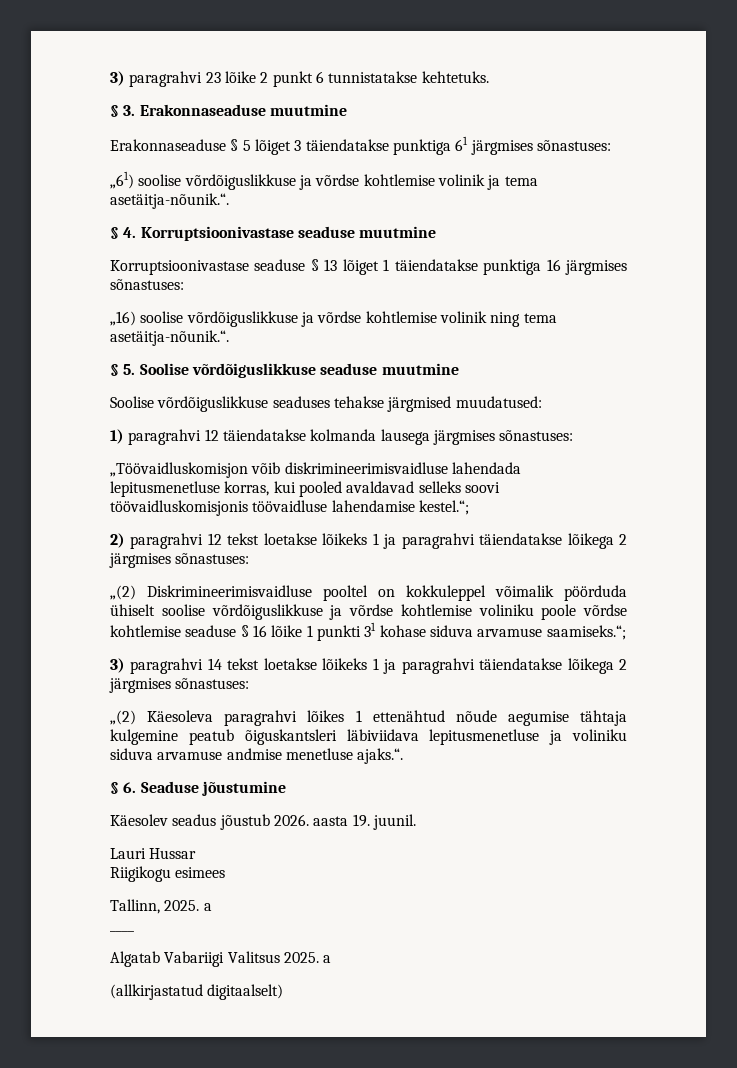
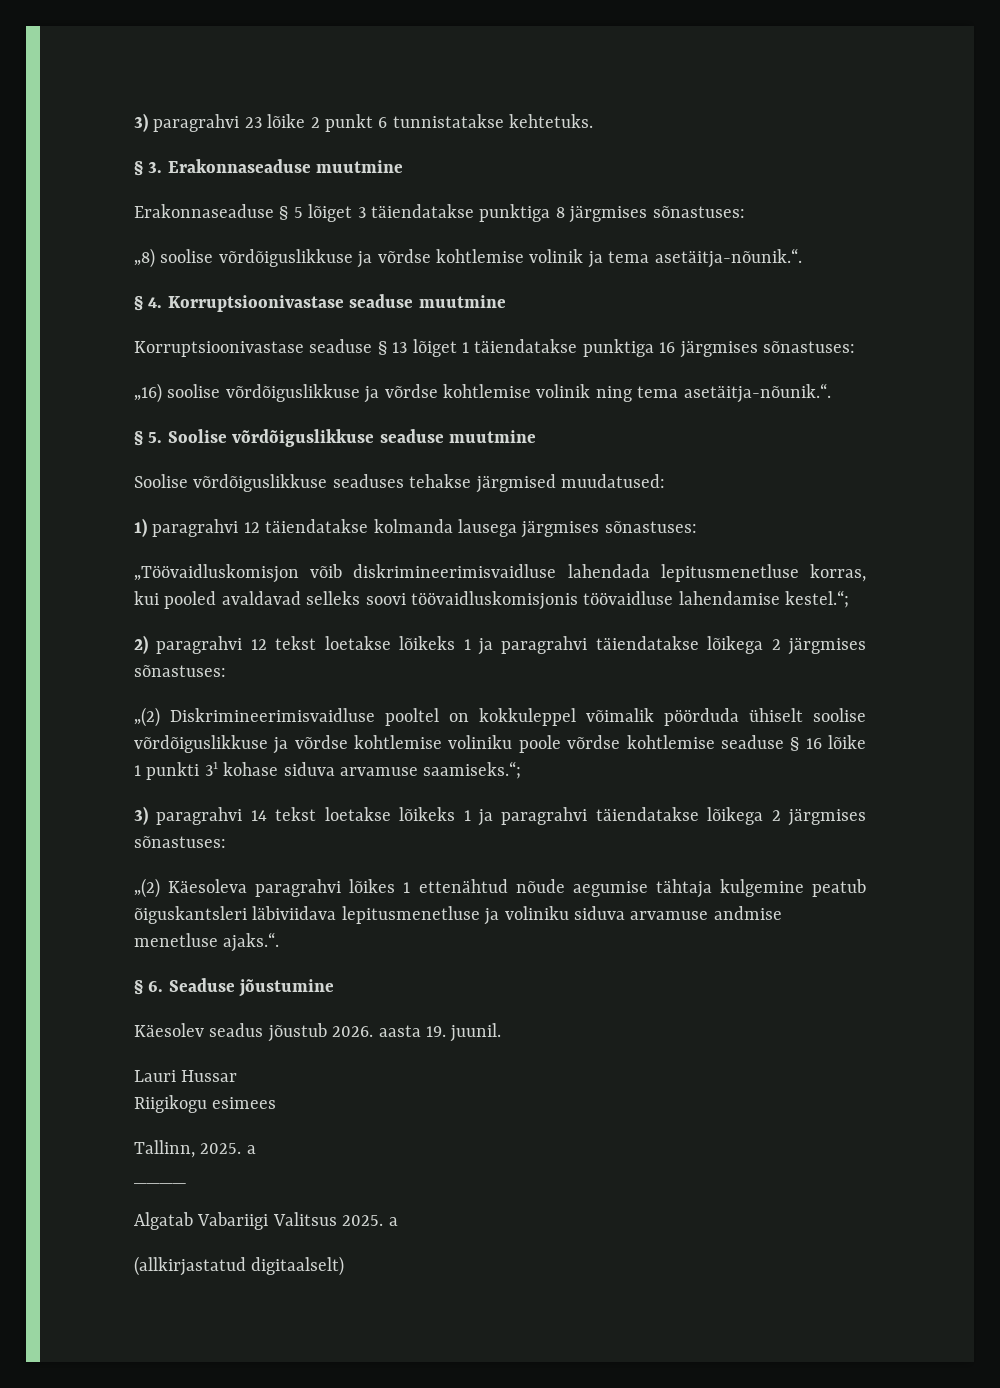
- Erakonnaseaduse § 5 lõiget 3 täiendatakse punktiga 61 järgmises sõnastuses:
- „61) soolise võrdõiguslikkuse ja võrdse kohtlemise volinik ja tema asetäitja-nõunik.“.
+ Erakonnaseaduse § 5 lõiget 3 täiendatakse punktiga 8 järgmises sõnastuses:
+ „8) soolise võrdõiguslikkuse ja võrdse kohtlemise volinik ja tema asetäitja-nõunik.“.

